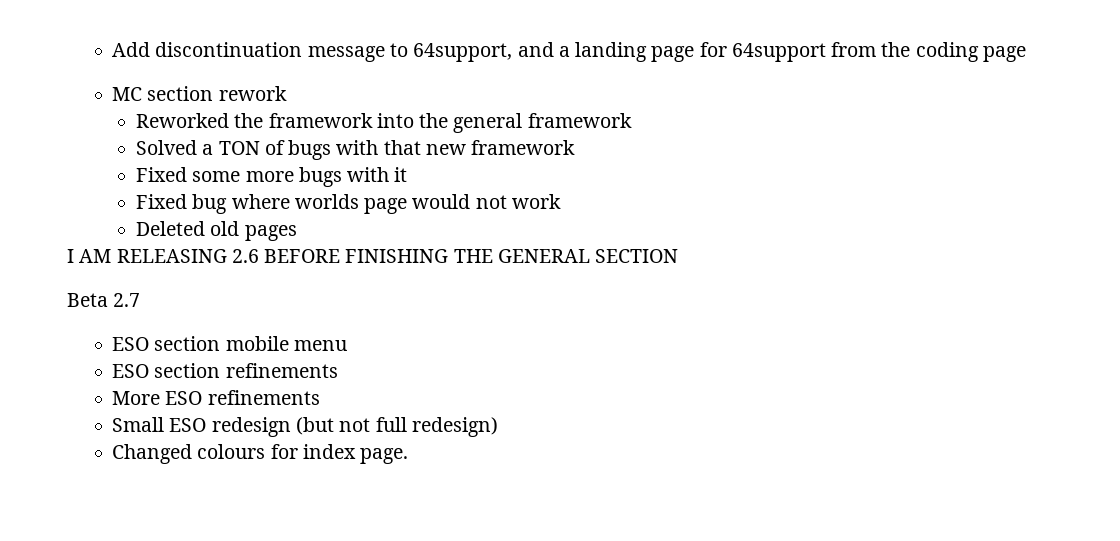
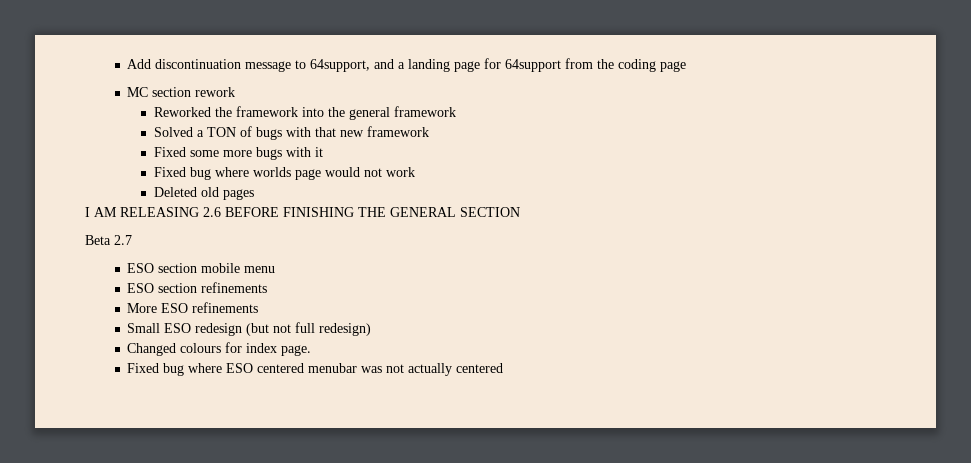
+ Fixed bug where ESO centered menubar was not actually centered

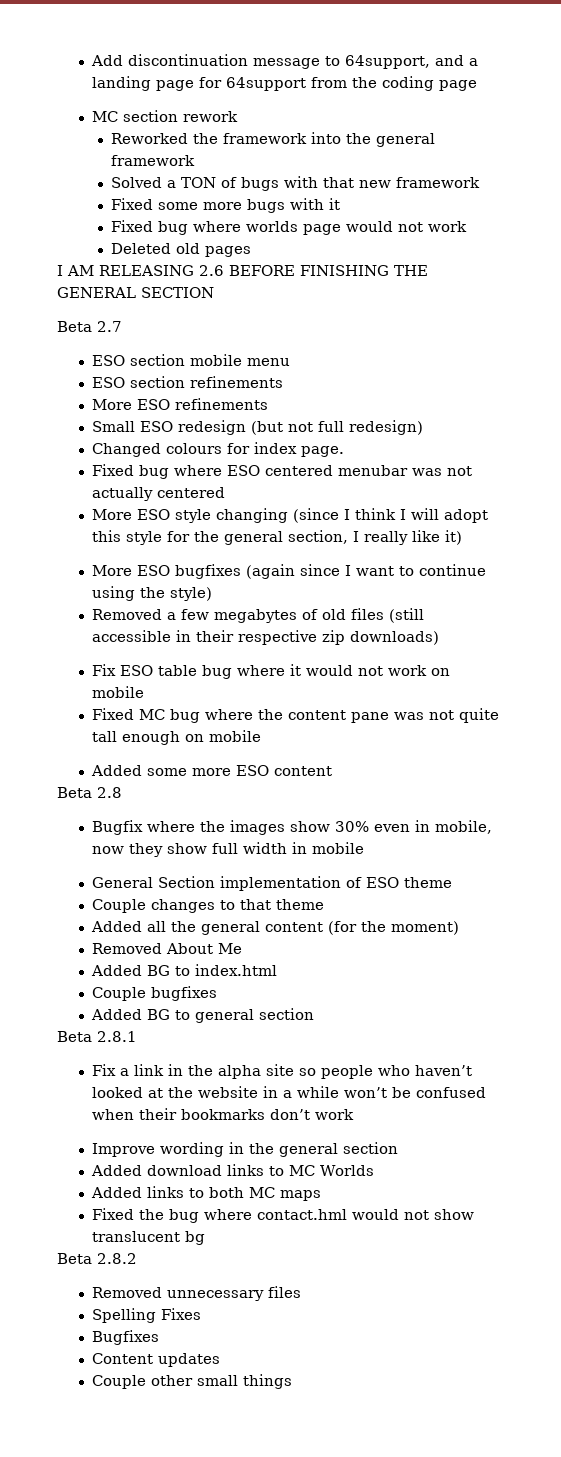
+ More ESO style changing (since I think I will adopt this style for the general section, I really like it)
+ More ESO bugfixes (again since I want to continue using the style)
+ Removed a few megabytes of old files (still accessible in their respective zip downloads)
+ Fix ESO table bug where it would not work on mobile
+ Fixed MC bug where the content pane was not quite tall enough on mobile
+ Added some more ESO content
+ Beta 2.8
+ Bugfix where the images show 30% even in mobile, now they show full width in mobile
+ General Section implementation of ESO theme
+ Couple changes to that theme
+ Added all the general content (for the moment)
+ Removed About Me
+ Added BG to index.html
+ Couple bugfixes
+ Added BG to general section
+ Beta 2.8.1
+ Fix a link in the alpha site so people who haven’t looked at the website in a while won’t be confused when their bookmarks don’t work
+ Improve wording in the general section
+ Added download links to MC Worlds
+ Added links to both MC maps
+ Fixed the bug where contact.hml would not show translucent bg
+ Beta 2.8.2
+ Removed unnecessary files
+ Spelling Fixes
+ Bugfixes
+ Content updates
+ Couple other small things

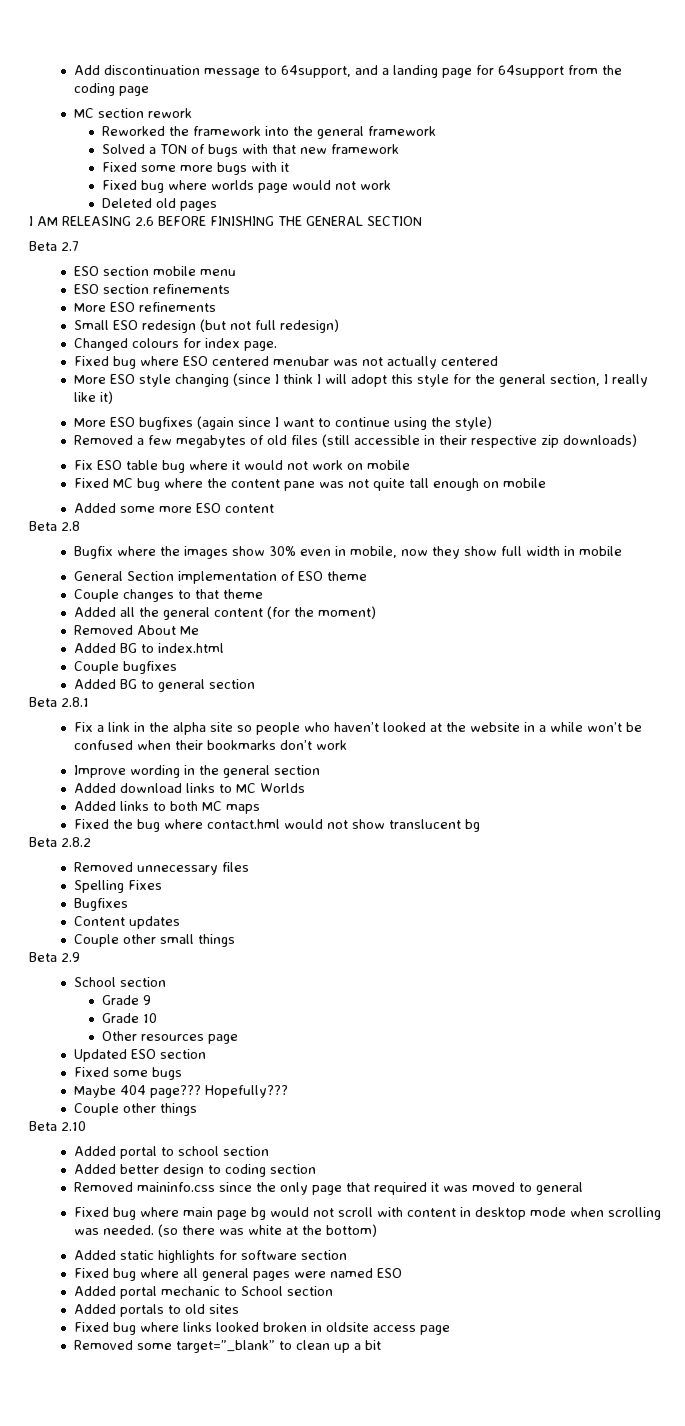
+ Beta 2.9
+ School section
+ Grade 9
+ Grade 10
+ Other resources page
+ Updated ESO section
+ Fixed some bugs
+ Maybe 404 page??? Hopefully???
+ Couple other things
+ Beta 2.10
+ Added portal to school section
+ Added better design to coding section
+ Removed maininfo.css since the only page that required it was moved to general
+ Fixed bug where main page bg would not scroll with content in desktop mode when scrolling was needed. (so there was white at the bottom)
+ Added static highlights for software section
+ Fixed bug where all general pages were named ESO
+ Added portal mechanic to School section
+ Added portals to old sites
+ Fixed bug where links looked broken in oldsite access page
+ Removed some target=”_blank” to clean up a bit

